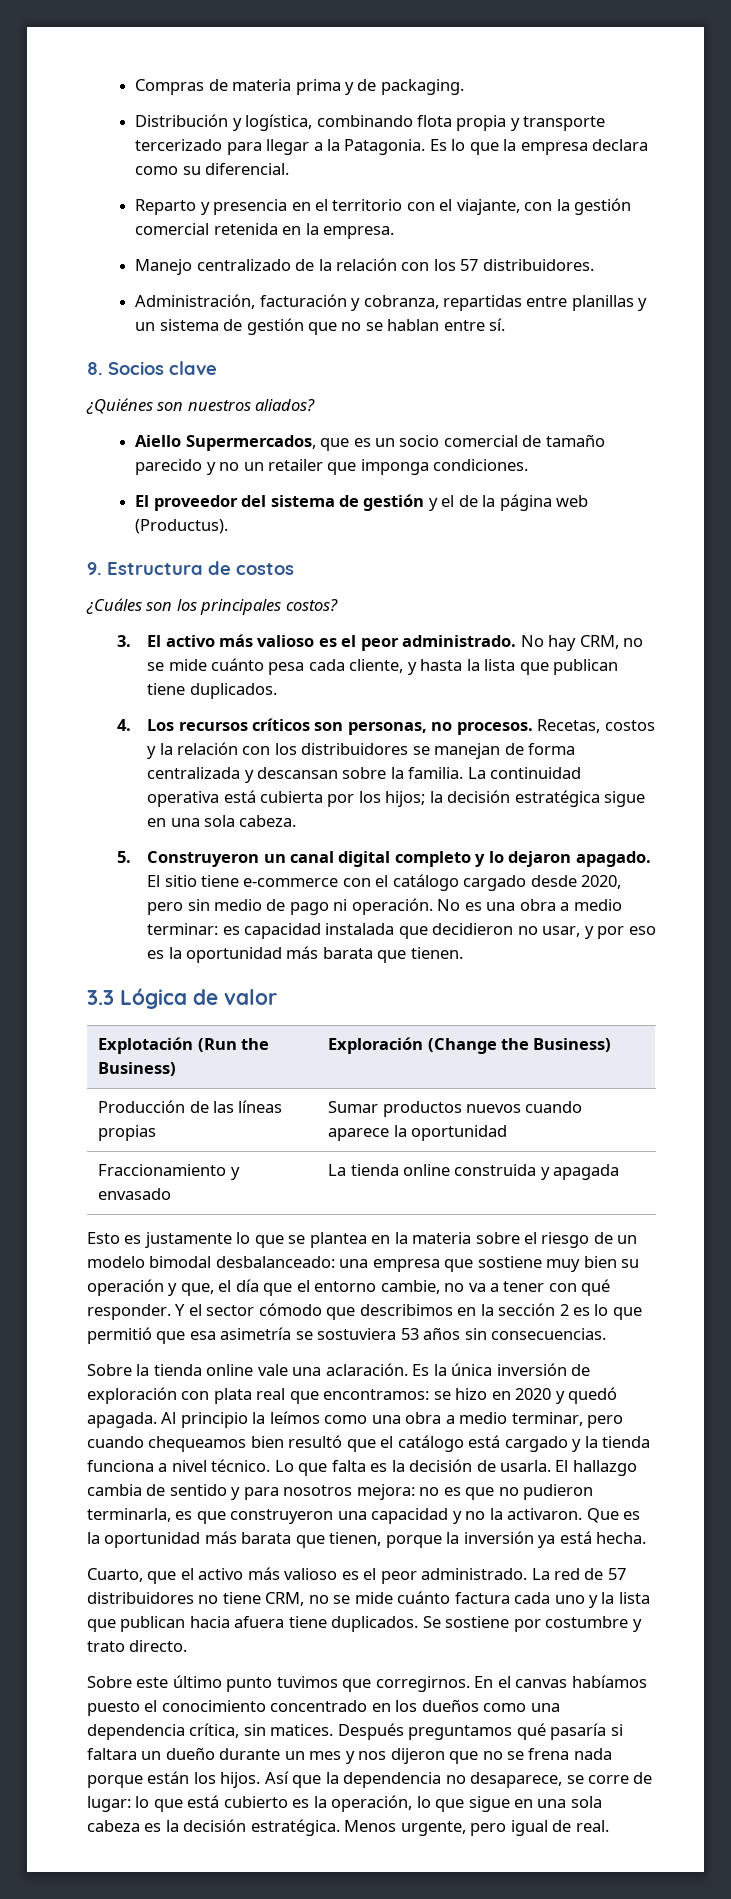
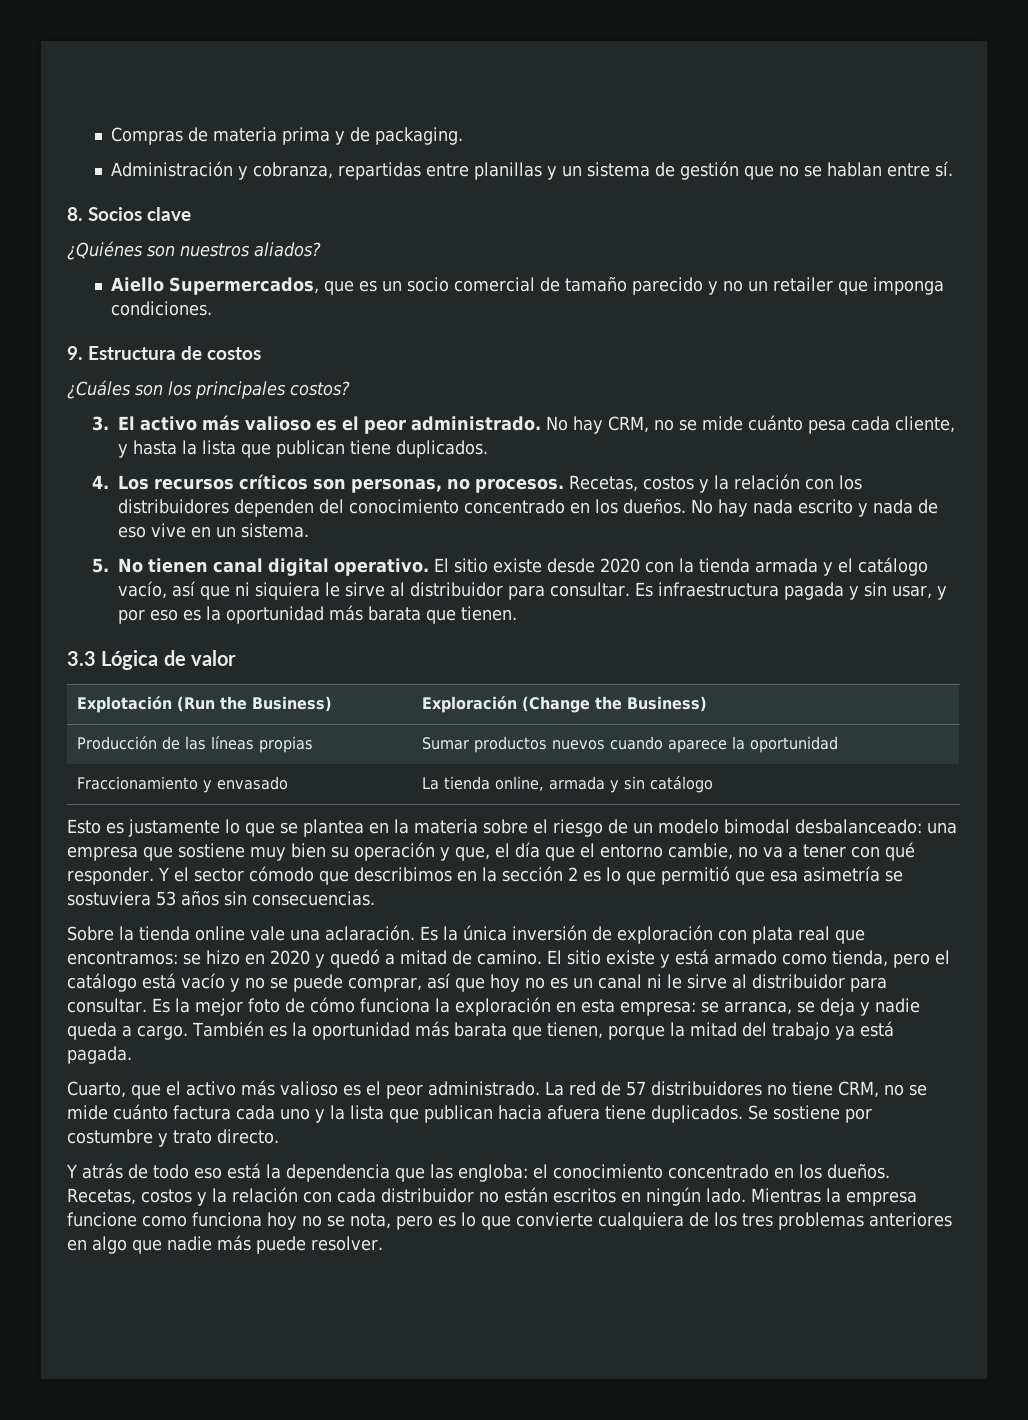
- Distribución y logística, combinando flota propia y transporte tercerizado para llegar a la Patagonia. Es lo que la empresa declara como su diferencial.
- Reparto y presencia en el territorio con el viajante, con la gestión comercial retenida en la empresa.
- Manejo centralizado de la relación con los 57 distribuidores.
- Administración, facturación y cobranza, repartidas entre planillas y un sistema de gestión que no se hablan entre sí.
+ Administración y cobranza, repartidas entre planillas y un sistema de gestión que no se hablan entre sí.
- El proveedor del sistema de gestión y el de la página web (Productus).
- Recetas, costos y la relación con los distribuidores se manejan de forma centralizada y descansan sobre la familia. La continuidad operativa está cubierta por los hijos; la decisión estratégica sigue en una sola cabeza.
- 5. Construyeron un canal digital completo y lo dejaron apagado. El sitio tiene e-commerce con el catálogo cargado desde 2020, pero sin medio de pago ni operación. No es una obra a medio terminar: es capacidad instalada que decidieron no usar, y por eso es la oportunidad más barata que tienen.
+ Recetas, costos y la relación con los distribuidores dependen del conocimiento concentrado en los dueños. No hay nada escrito y nada de eso vive en un sistema.
+ 5. No tienen canal digital operativo. El sitio existe desde 2020 con la tienda armada y el catálogo vacío, así que ni siquiera le sirve al distribuidor para consultar. Es infraestructura pagada y sin usar, y por eso es la oportunidad más barata que tienen.
- Fraccionamiento y envasado | La tienda online construida y apagada
+ Fraccionamiento y envasado | La tienda online, armada y sin catálogo
- Es la única inversión de exploración con plata real que encontramos: se hizo en 2020 y quedó apagada. Al principio la leímos como una obra a medio terminar, pero cuando chequeamos bien resultó que el catálogo está cargado y la tienda funciona a nivel técnico. Lo que falta es la decisión de usarla. El hallazgo cambia de sentido y para nosotros mejora: no es que no pudieron terminarla, es que construyeron una capacidad y no la activaron. Que es la oportunidad más barata que tienen, porque la inversión ya está hecha.
+ Es la única inversión de exploración con plata real que encontramos: se hizo en 2020 y quedó a mitad de camino. El sitio existe y está armado como tienda, pero el catálogo está vacío y no se puede comprar, así que hoy no es un canal ni le sirve al distribuidor para consultar. Es la mejor foto de cómo funciona la exploración en esta empresa: se arranca, se deja y nadie queda a cargo. También es la oportunidad más barata que tienen, porque la mitad del trabajo ya está pagada.
- Sobre este último punto tuvimos que corregirnos. En el canvas habíamos puesto el conocimiento concentrado en los dueños como una dependencia crítica, sin matices. Después preguntamos qué pasaría si faltara un dueño durante un mes y nos dijeron que no se frena nada porque están los hijos. Así que la dependencia no desaparece, se corre de lugar: lo que está cubierto es la operación, lo que sigue en una sola cabeza es la decisión estratégica. Menos urgente, pero igual de real.
+ Y atrás de todo eso está la dependencia que las engloba: el conocimiento concentrado en los dueños. Recetas, costos y la relación con cada distribuidor no están escritos en ningún lado. Mientras la empresa funcione como funciona hoy no se nota, pero es lo que convierte cualquiera de los tres problemas anteriores en algo que nadie más puede resolver.

